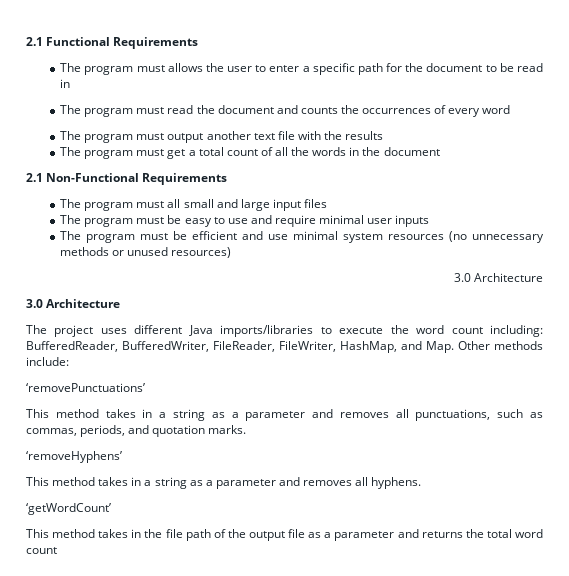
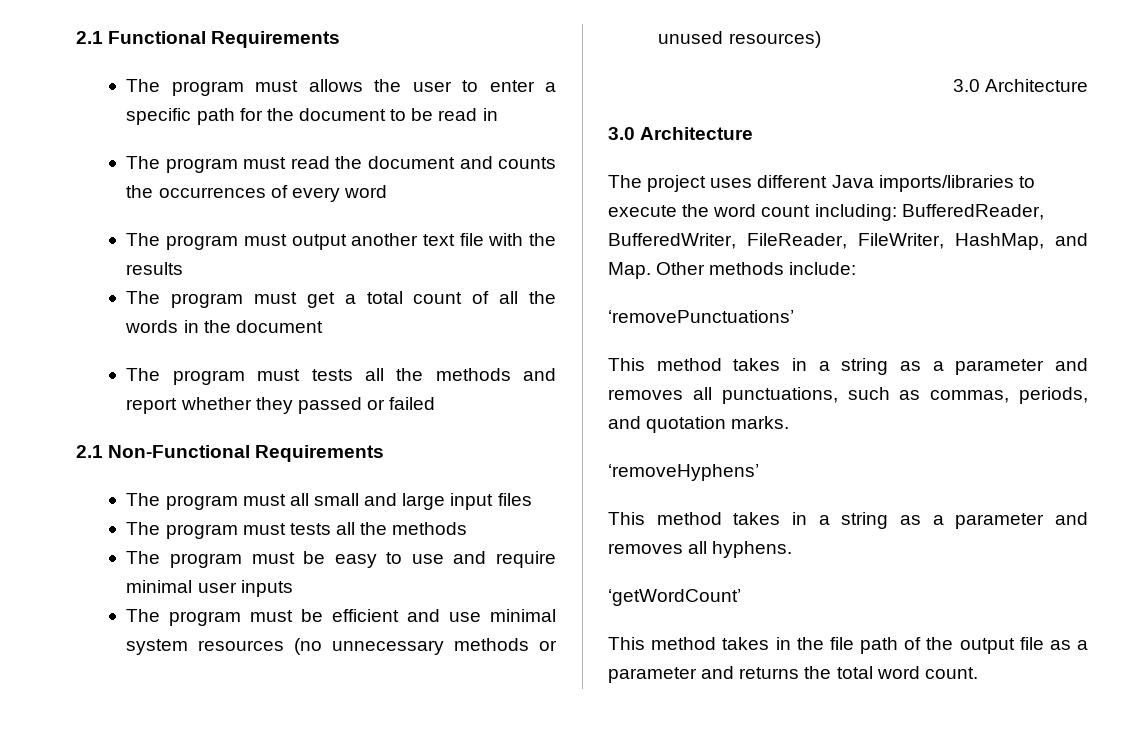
+ The program must tests all the methods and report whether they passed or failed
  The program must all small and large input files
+ The program must tests all the methods
- This method takes in the file path of the output file as a parameter and returns the total word count
+ This method takes in the file path of the output file as a parameter and returns the total word count.

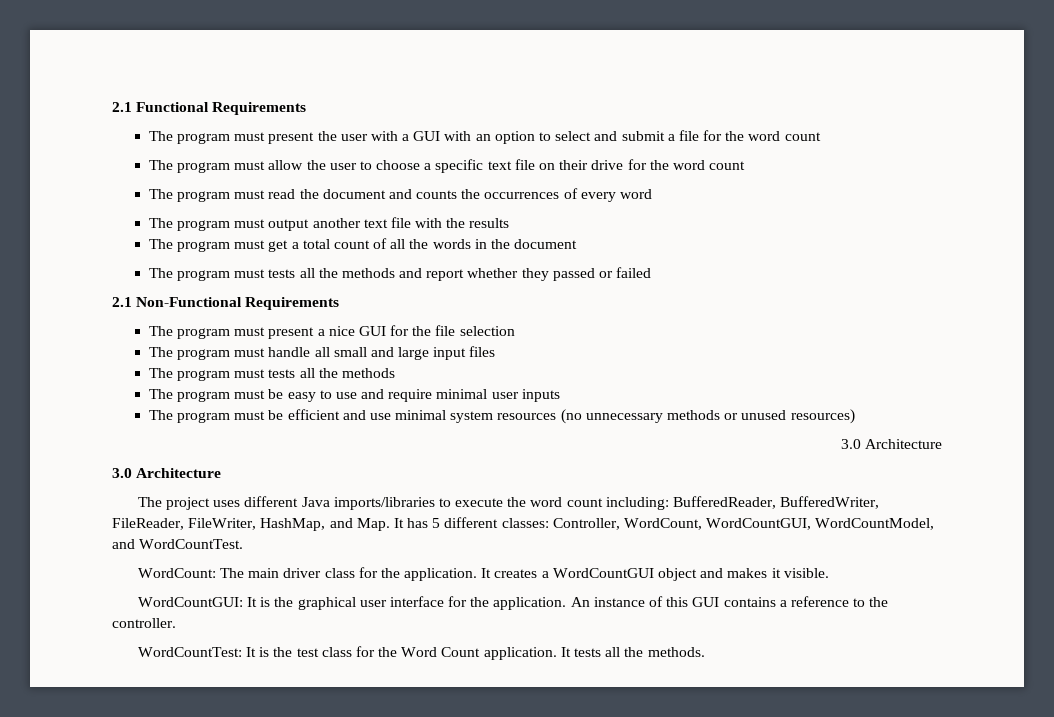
- The program must allows the user to enter a specific path for the document to be read in
+ The program must present the user with a GUI with an option to select and submit a file for the word count
+ The program must allow the user to choose a specific text file on their drive for the word count
- The program must all small and large input files
+ The program must present a nice GUI for the file selection
+ The program must handle all small and large input files
- The project uses different Java imports/libraries to execute the word count including: BufferedReader, BufferedWriter, FileReader, FileWriter, HashMap, and Map. Other methods include:
- ‘removePunctuations’
- This method takes in a string as a parameter and removes all punctuations, such as commas, periods, and quotation marks.
- ‘removeHyphens’
- This method takes in a string as a parameter and removes all hyphens.
- ‘getWordCount’
- This method takes in the file path of the output file as a parameter and returns the total word count.
+ The project uses different Java imports/libraries to execute the word count including: BufferedReader, BufferedWriter, FileReader, FileWriter, HashMap, and Map. It has 5 different classes: Controller, WordCount, WordCountGUI, WordCountModel, and WordCountTest.
+ WordCount: The main driver class for the application. It creates a WordCountGUI object and makes it visible.
+ WordCountGUI: It is the graphical user interface for the application. An instance of this GUI contains a reference to the controller.
+ WordCountTest: It is the test class for the Word Count application. It tests all the methods.

